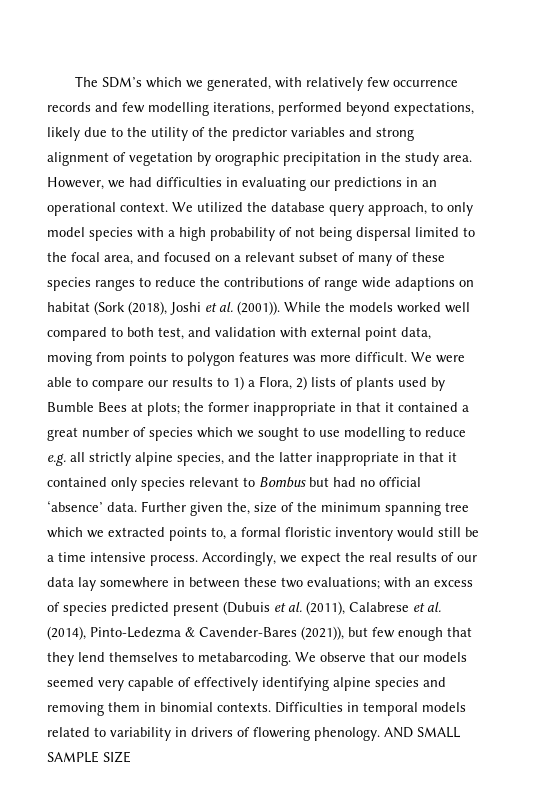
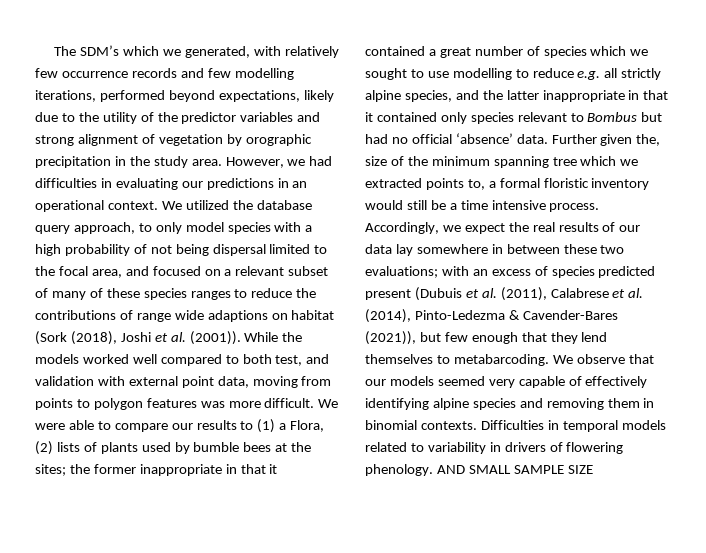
- We were able to compare our results to 1) a Flora, 2) lists of plants used by Bumble Bees at plots; the former inappropriate in that it contained a great number of species which we sought to use modelling to reduce e.g. all strictly alpine species, and the latter inappropriate in that it contained only species relevant to Bombus but had no official ‘absence’ data.
+ We were able to compare our results to (1) a Flora, (2) lists of plants used by bumble bees at the sites; the former inappropriate in that it contained a great number of species which we sought to use modelling to reduce e.g. all strictly alpine species, and the latter inappropriate in that it contained only species relevant to Bombus but had no official ‘absence’ data.

